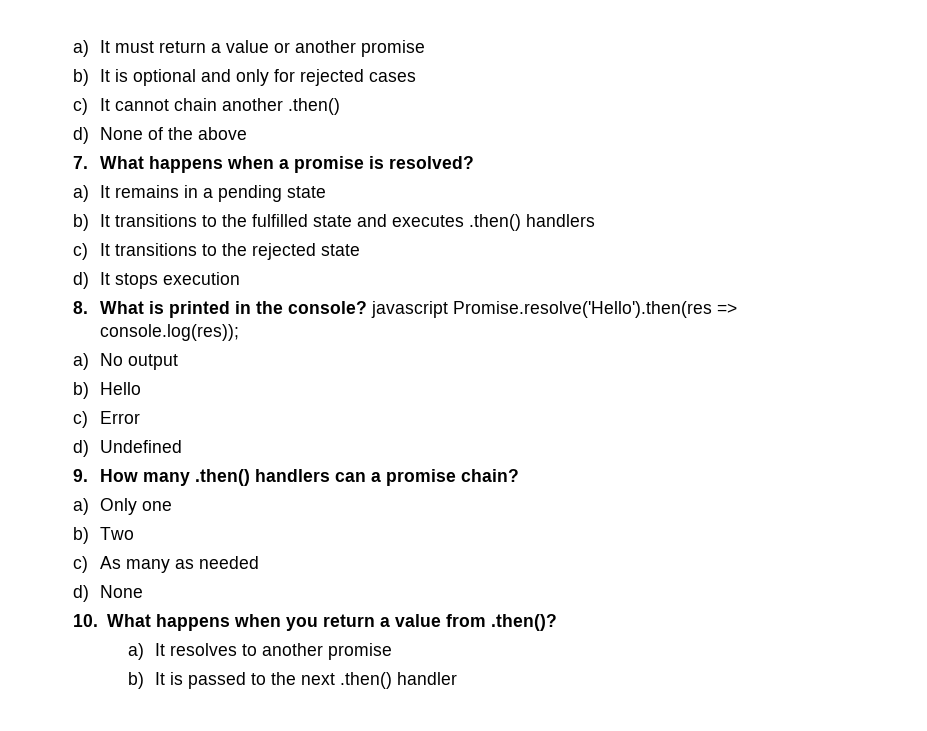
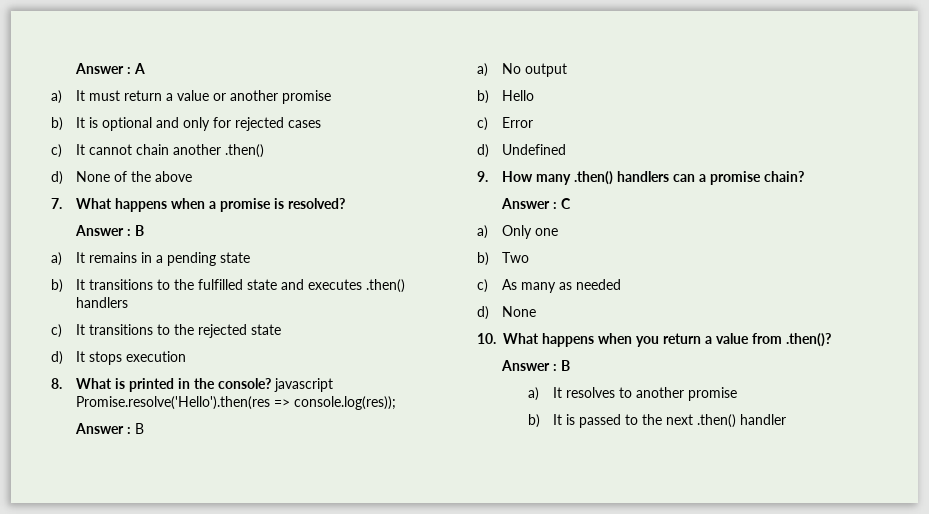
+ Answer : A
  7. What happens when a promise is resolved?
+ Answer : B
  8. What is printed in the console? javascript Promise.resolve('Hello').then(res => console.log(res));
+ Answer : B
+ Answer : C
  10. What happens when you return a value from .then()?
+ Answer : B

